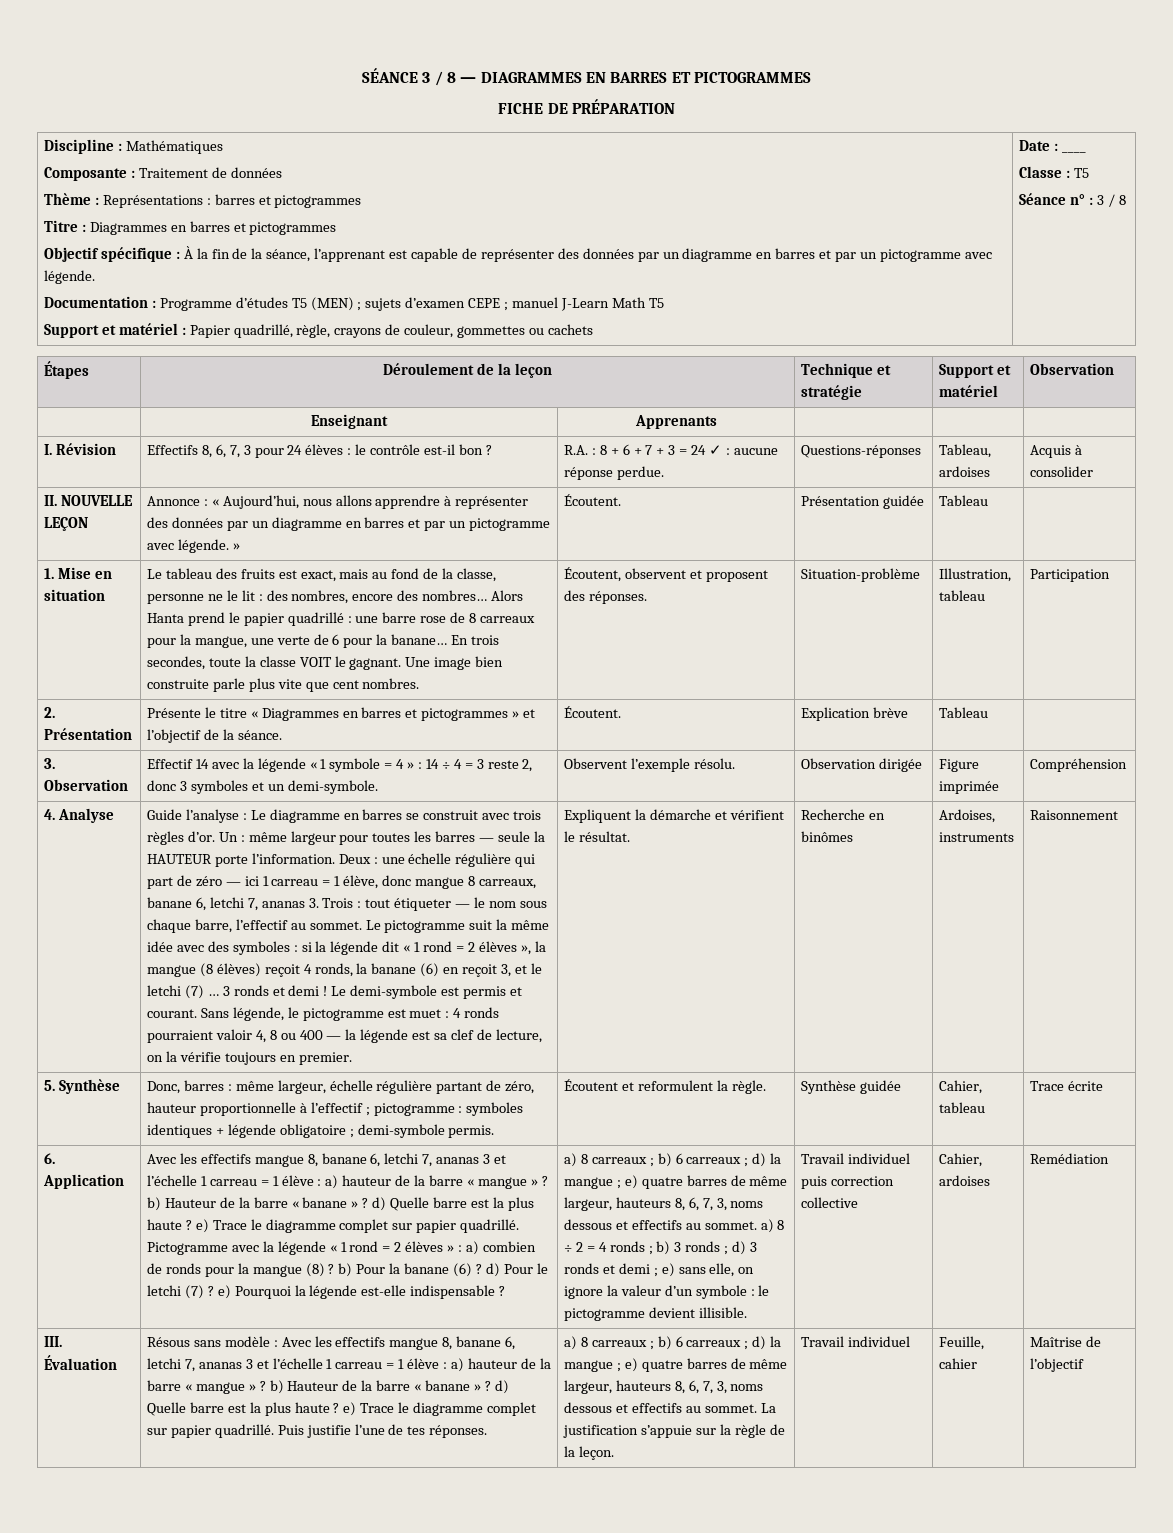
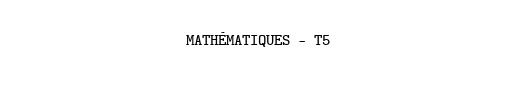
- SÉANCE 3 / 8 — DIAGRAMMES EN BARRES ET PICTOGRAMMES
- FICHE DE PRÉPARATION
- Discipline : Mathématiques
- Composante : Traitement de données
- Thème : Représentations : barres et pictogrammes
- Titre : Diagrammes en barres et pictogrammes
- Objectif spécifique : À la fin de la séance, l’apprenant est capable de représenter des données par un diagramme en barres et par un pictogramme avec légende.
- Documentation : Programme d’études T5 (MEN) ; sujets d’examen CEPE ; manuel J-Learn Math T5
- Support et matériel : Papier quadrillé, règle, crayons de couleur, gommettes ou cachets | Date : ____
- Classe : T5
- Séance n° : 3 / 8
- Étapes | Déroulement de la leçon | Technique et stratégie | Support et matériel | Observation
- | Enseignant | Apprenants | | |
- I. Révision | Effectifs 8, 6, 7, 3 pour 24 élèves : le contrôle est-il bon ? | R.A. : 8 + 6 + 7 + 3 = 24 ✓ : aucune réponse perdue. | Questions-réponses | Tableau, ardoises | Acquis à consolider
- II. NOUVELLE LEÇON | Annonce : « Aujourd’hui, nous allons apprendre à représenter des données par un diagramme en barres et par un pictogramme avec légende. » | Écoutent. | Présentation guidée | Tableau |
- 1. Mise en situation | Le tableau des fruits est exact, mais au fond de la classe, personne ne le lit : des nombres, encore des nombres… Alors Hanta prend le papier quadrillé : une barre rose de 8 carreaux pour la mangue, une verte de 6 pour la banane… En trois secondes, toute la classe VOIT le gagnant. Une image bien construite parle plus vite que cent nombres. | Écoutent, observent et proposent des réponses. | Situation-problème | Illustration, tableau | Participation
- 2. Présentation | Présente le titre « Diagrammes en barres et pictogrammes » et l’objectif de la séance. | Écoutent. | Explication brève | Tableau |
- 3. Observation | Effectif 14 avec la légende « 1 symbole = 4 » : 14 ÷ 4 = 3 reste 2, donc 3 symboles et un demi-symbole. | Observent l’exemple résolu. | Observation dirigée | Figure imprimée | Compréhension
- 4. Analyse | Guide l’analyse : Le diagramme en barres se construit avec trois règles d’or. Un : même largeur pour toutes les barres — seule la HAUTEUR porte l’information. Deux : une échelle régulière qui part de zéro — ici 1 carreau = 1 élève, donc mangue 8 carreaux, banane 6, letchi 7, ananas 3. Trois : tout étiqueter — le nom sous chaque barre, l’effectif au sommet. Le pictogramme suit la même idée avec des symboles : si la légende dit « 1 rond = 2 élèves », la mangue (8 élèves) reçoit 4 ronds, la banane (6) en reçoit 3, et le letchi (7) … 3 ronds et demi ! Le demi-symbole est permis et courant. Sans légende, le pictogramme est muet : 4 ronds pourraient valoir 4, 8 ou 400 — la légende est sa clef de lecture, on la vérifie toujours en premier. | Expliquent la démarche et vérifient le résultat. | Recherche en binômes | Ardoises, instruments | Raisonnement
- 5. Synthèse | Donc, barres : même largeur, échelle régulière partant de zéro, hauteur proportionnelle à l’effectif ; pictogramme : symboles identiques + légende obligatoire ; demi-symbole permis. | Écoutent et reformulent la règle. | Synthèse guidée | Cahier, tableau | Trace écrite
- 6. Application | Avec les effectifs mangue 8, banane 6, letchi 7, ananas 3 et l’échelle 1 carreau = 1 élève : a) hauteur de la barre « mangue » ? b) Hauteur de la barre « banane » ? d) Quelle barre est la plus haute ? e) Trace le diagramme complet sur papier quadrillé. Pictogramme avec la légende « 1 rond = 2 élèves » : a) combien de ronds pour la mangue (8) ? b) Pour la banane (6) ? d) Pour le letchi (7) ? e) Pourquoi la légende est-elle indispensable ? | a) 8 carreaux ; b) 6 carreaux ; d) la mangue ; e) quatre barres de même largeur, hauteurs 8, 6, 7, 3, noms dessous et effectifs au sommet. a) 8 ÷ 2 = 4 ronds ; b) 3 ronds ; d) 3 ronds et demi ; e) sans elle, on ignore la valeur d’un symbole : le pictogramme devient illisible. | Travail individuel puis correction collective | Cahier, ardoises | Remédiation
- III. Évaluation | Résous sans modèle : Avec les effectifs mangue 8, banane 6, letchi 7, ananas 3 et l’échelle 1 carreau = 1 élève : a) hauteur de la barre « mangue » ? b) Hauteur de la barre « banane » ? d) Quelle barre est la plus haute ? e) Trace le diagramme complet sur papier quadrillé. Puis justifie l’une de tes réponses. | a) 8 carreaux ; b) 6 carreaux ; d) la mangue ; e) quatre barres de même largeur, hauteurs 8, 6, 7, 3, noms dessous et effectifs au sommet. La justification s’appuie sur la règle de la leçon. | Travail individuel | Feuille, cahier | Maîtrise de l’objectif
+ MATHÉMATIQUES — T5

